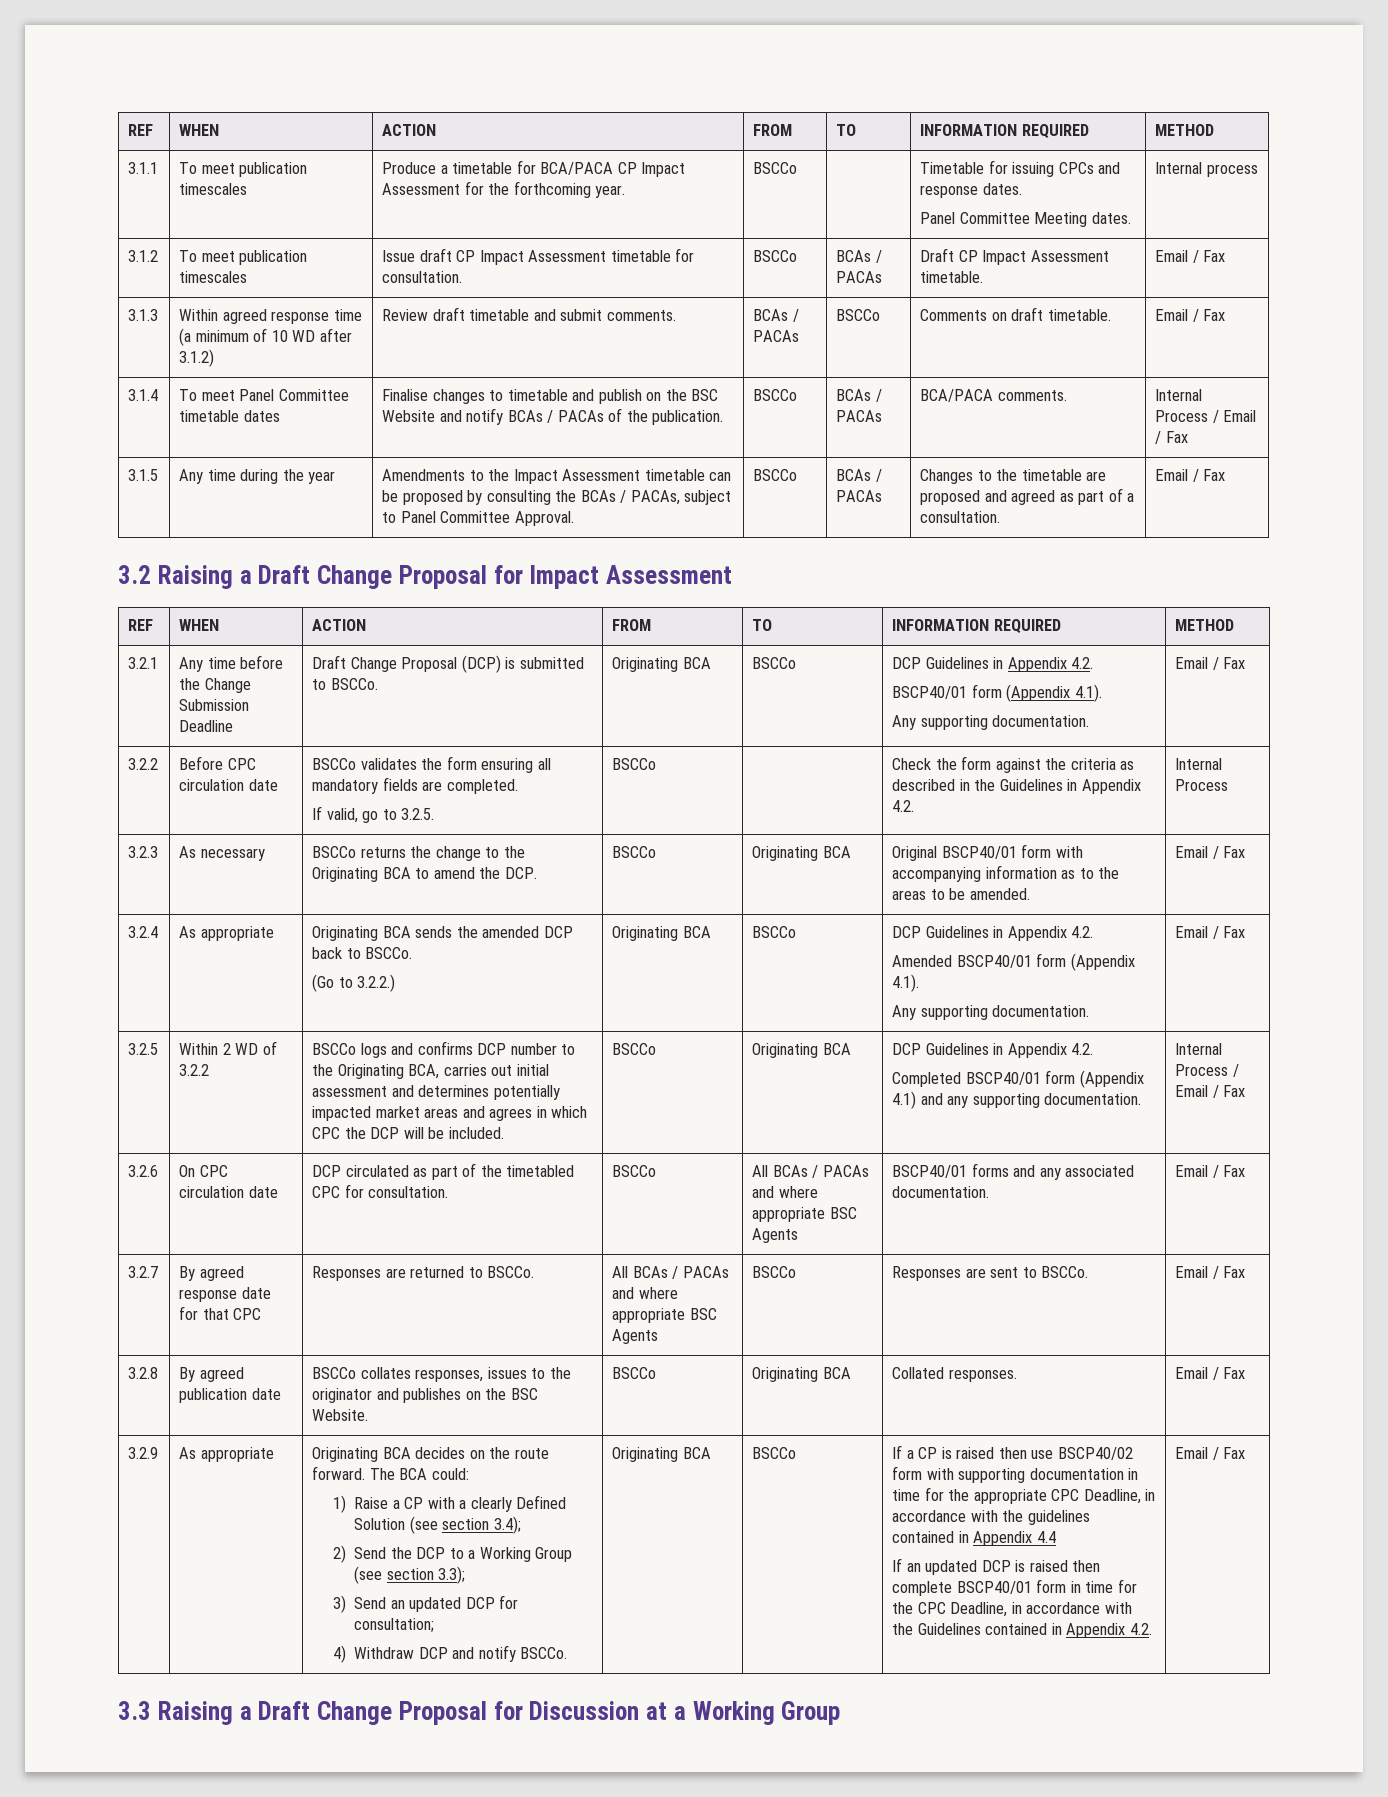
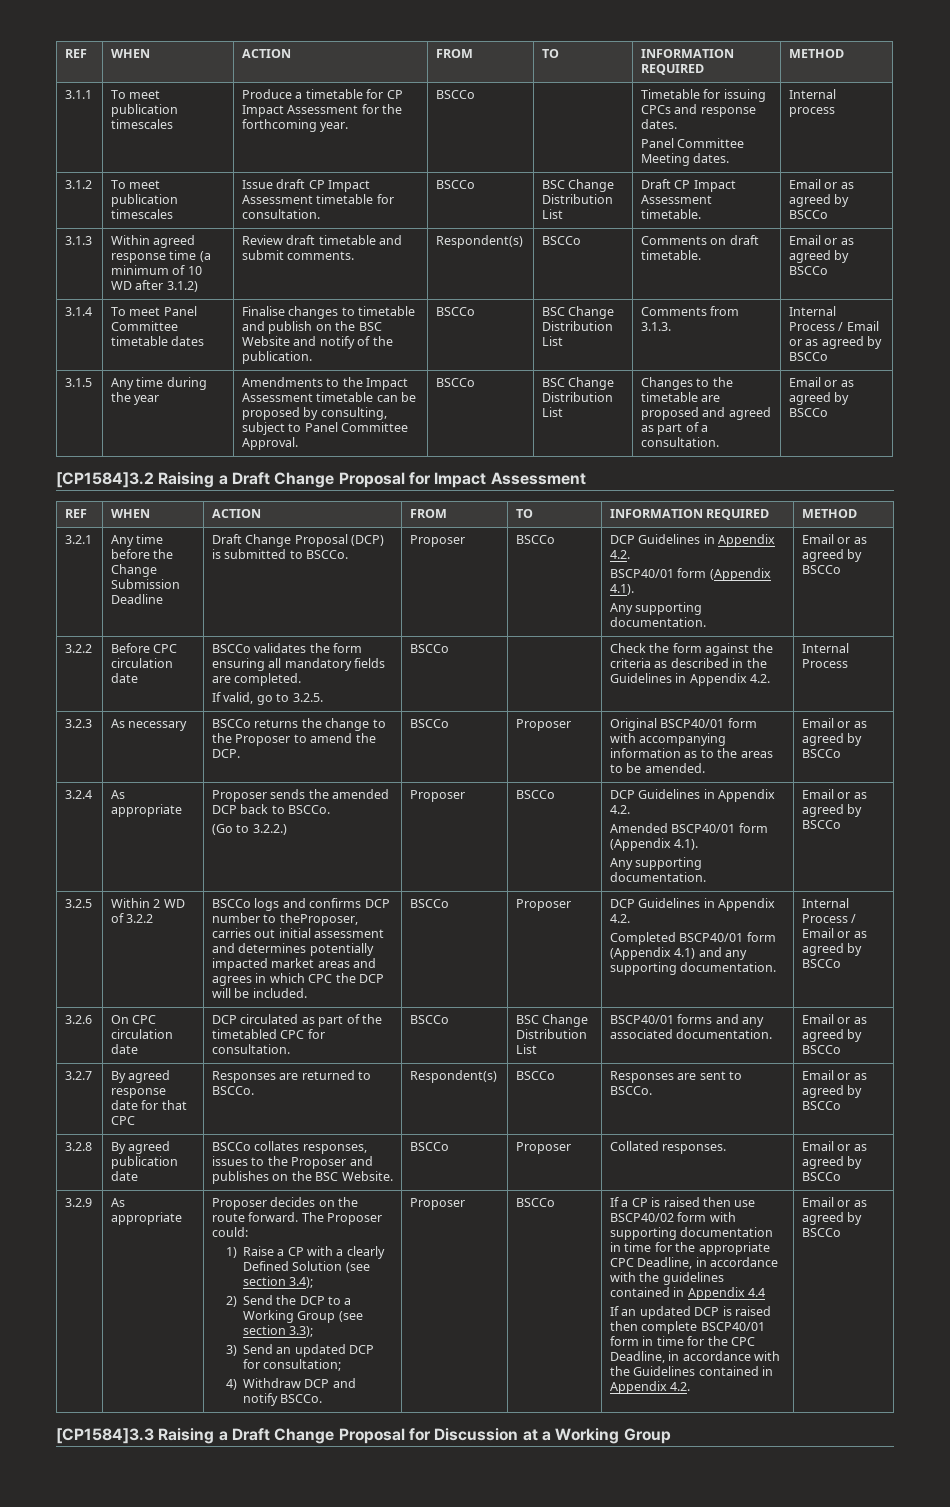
- 3.1.1 | To meet publication timescales | Produce a timetable for BCA/PACA CP Impact Assessment for the forthcoming year. | BSCCo | | Timetable for issuing CPCs and response dates.
+ 3.1.1 | To meet publication timescales | Produce a timetable for CP Impact Assessment for the forthcoming year. | BSCCo | | Timetable for issuing CPCs and response dates.
- 3.1.2 | To meet publication timescales | Issue draft CP Impact Assessment timetable for consultation. | BSCCo | BCAs / PACAs | Draft CP Impact Assessment timetable. | Email / Fax
+ 3.1.2 | To meet publication timescales | Issue draft CP Impact Assessment timetable for consultation. | BSCCo | BSC Change Distribution List | Draft CP Impact Assessment timetable. | Email or as agreed by BSCCo
- 3.1.3 | Within agreed response time (a minimum of 10 WD after 3.1.2) | Review draft timetable and submit comments. | BCAs / PACAs | BSCCo | Comments on draft timetable. | Email / Fax
+ 3.1.3 | Within agreed response time (a minimum of 10 WD after 3.1.2) | Review draft timetable and submit comments. | Respondent(s) | BSCCo | Comments on draft timetable. | Email or as agreed by BSCCo
- 3.1.4 | To meet Panel Committee timetable dates | Finalise changes to timetable and publish on the BSC Website and notify BCAs / PACAs of the publication. | BSCCo | BCAs / PACAs | BCA/PACA comments. | Internal Process / Email / Fax
+ 3.1.4 | To meet Panel Committee timetable dates | Finalise changes to timetable and publish on the BSC Website and notify of the publication. | BSCCo | BSC Change Distribution List | Comments from 3.1.3. | Internal Process / Email or as agreed by BSCCo
- Amendments to the Impact Assessment timetable can be proposed by consulting the BCAs / PACAs, subject to Panel Committee Approval. | BSCCo | BCAs / PACAs
+ Amendments to the Impact Assessment timetable can be proposed by consulting, subject to Panel Committee Approval. | BSCCo | BSC Change Distribution List
- Changes to the timetable are proposed and agreed as part of a consultation. | Email / Fax
- 3.2 Raising a Draft Change Proposal for Impact Assessment
+ Changes to the timetable are proposed and agreed as part of a consultation. | Email or as agreed by BSCCo
+ [CP1584]3.2 Raising a Draft Change Proposal for Impact Assessment
- 3.2.1 | Any time before the Change Submission Deadline | Draft Change Proposal (DCP) is submitted to BSCCo. | Originating BCA | BSCCo | DCP Guidelines in Appendix 4.2.
+ 3.2.1 | Any time before the Change Submission Deadline | Draft Change Proposal (DCP) is submitted to BSCCo. | Proposer | BSCCo | DCP Guidelines in Appendix 4.2.
  BSCP40/01 form (Appendix 4.1).
- Any supporting documentation. | Email / Fax
+ Any supporting documentation. | Email or as agreed by BSCCo
- 3.2.3 | As necessary | BSCCo returns the change to the Originating BCA to amend the DCP. | BSCCo | Originating BCA | Original BSCP40/01 form with accompanying information as to the areas to be amended. | Email / Fax
+ 3.2.3 | As necessary | BSCCo returns the change to the Proposer to amend the DCP. | BSCCo | Proposer | Original BSCP40/01 form with accompanying information as to the areas to be amended. | Email or as agreed by BSCCo
- 3.2.4 | As appropriate | Originating BCA sends the amended DCP back to BSCCo.
- (Go to 3.2.2.) | Originating BCA | BSCCo | DCP Guidelines in Appendix 4.2.
+ 3.2.4 | As appropriate | Proposer sends the amended DCP back to BSCCo.
+ (Go to 3.2.2.) | Proposer | BSCCo | DCP Guidelines in Appendix 4.2.
  Amended BSCP40/01 form (Appendix 4.1).
- Any supporting documentation. | Email / Fax
+ Any supporting documentation. | Email or as agreed by BSCCo
- BSCCo logs and confirms DCP number to the Originating BCA, carries out initial assessment and determines potentially impacted market areas and agrees in which CPC the DCP will be included. | BSCCo | Originating BCA
+ BSCCo logs and confirms DCP number to theProposer, carries out initial assessment and determines potentially impacted market areas and agrees in which CPC the DCP will be included. | BSCCo | Proposer
- Completed BSCP40/01 form (Appendix 4.1) and any supporting documentation. | Internal Process / Email / Fax
+ Completed BSCP40/01 form (Appendix 4.1) and any supporting documentation. | Internal Process / Email or as agreed by BSCCo
- 3.2.6 | On CPC circulation date | DCP circulated as part of the timetabled CPC for consultation. | BSCCo | All BCAs / PACAs and where appropriate BSC Agents | BSCP40/01 forms and any associated documentation. | Email / Fax
+ 3.2.6 | On CPC circulation date | DCP circulated as part of the timetabled CPC for consultation. | BSCCo | BSC Change Distribution List | BSCP40/01 forms and any associated documentation. | Email or as agreed by BSCCo
- 3.2.7 | By agreed response date for that CPC | Responses are returned to BSCCo. | All BCAs / PACAs and where appropriate BSC Agents | BSCCo | Responses are sent to BSCCo. | Email / Fax
+ 3.2.7 | By agreed response date for that CPC | Responses are returned to BSCCo. | Respondent(s) | BSCCo | Responses are sent to BSCCo. | Email or as agreed by BSCCo
- 3.2.8 | By agreed publication date | BSCCo collates responses, issues to the originator and publishes on the BSC Website. | BSCCo | Originating BCA | Collated responses. | Email / Fax
+ 3.2.8 | By agreed publication date | BSCCo collates responses, issues to the Proposer and publishes on the BSC Website. | BSCCo | Proposer | Collated responses. | Email or as agreed by BSCCo
- Originating BCA decides on the route forward.
+ Proposer decides on the route forward.
- The BCA could:
+ The Proposer could:
- 4) Withdraw DCP and notify BSCCo. | Originating BCA
+ 4) Withdraw DCP and notify BSCCo. | Proposer
- If an updated DCP is raised then complete BSCP40/01 form in time for the CPC Deadline, in accordance with the Guidelines contained in Appendix 4.2. | Email / Fax
- 3.3 Raising a Draft Change Proposal for Discussion at a Working Group
+ If an updated DCP is raised then complete BSCP40/01 form in time for the CPC Deadline, in accordance with the Guidelines contained in Appendix 4.2. | Email or as agreed by BSCCo
+ [CP1584]3.3 Raising a Draft Change Proposal for Discussion at a Working Group

